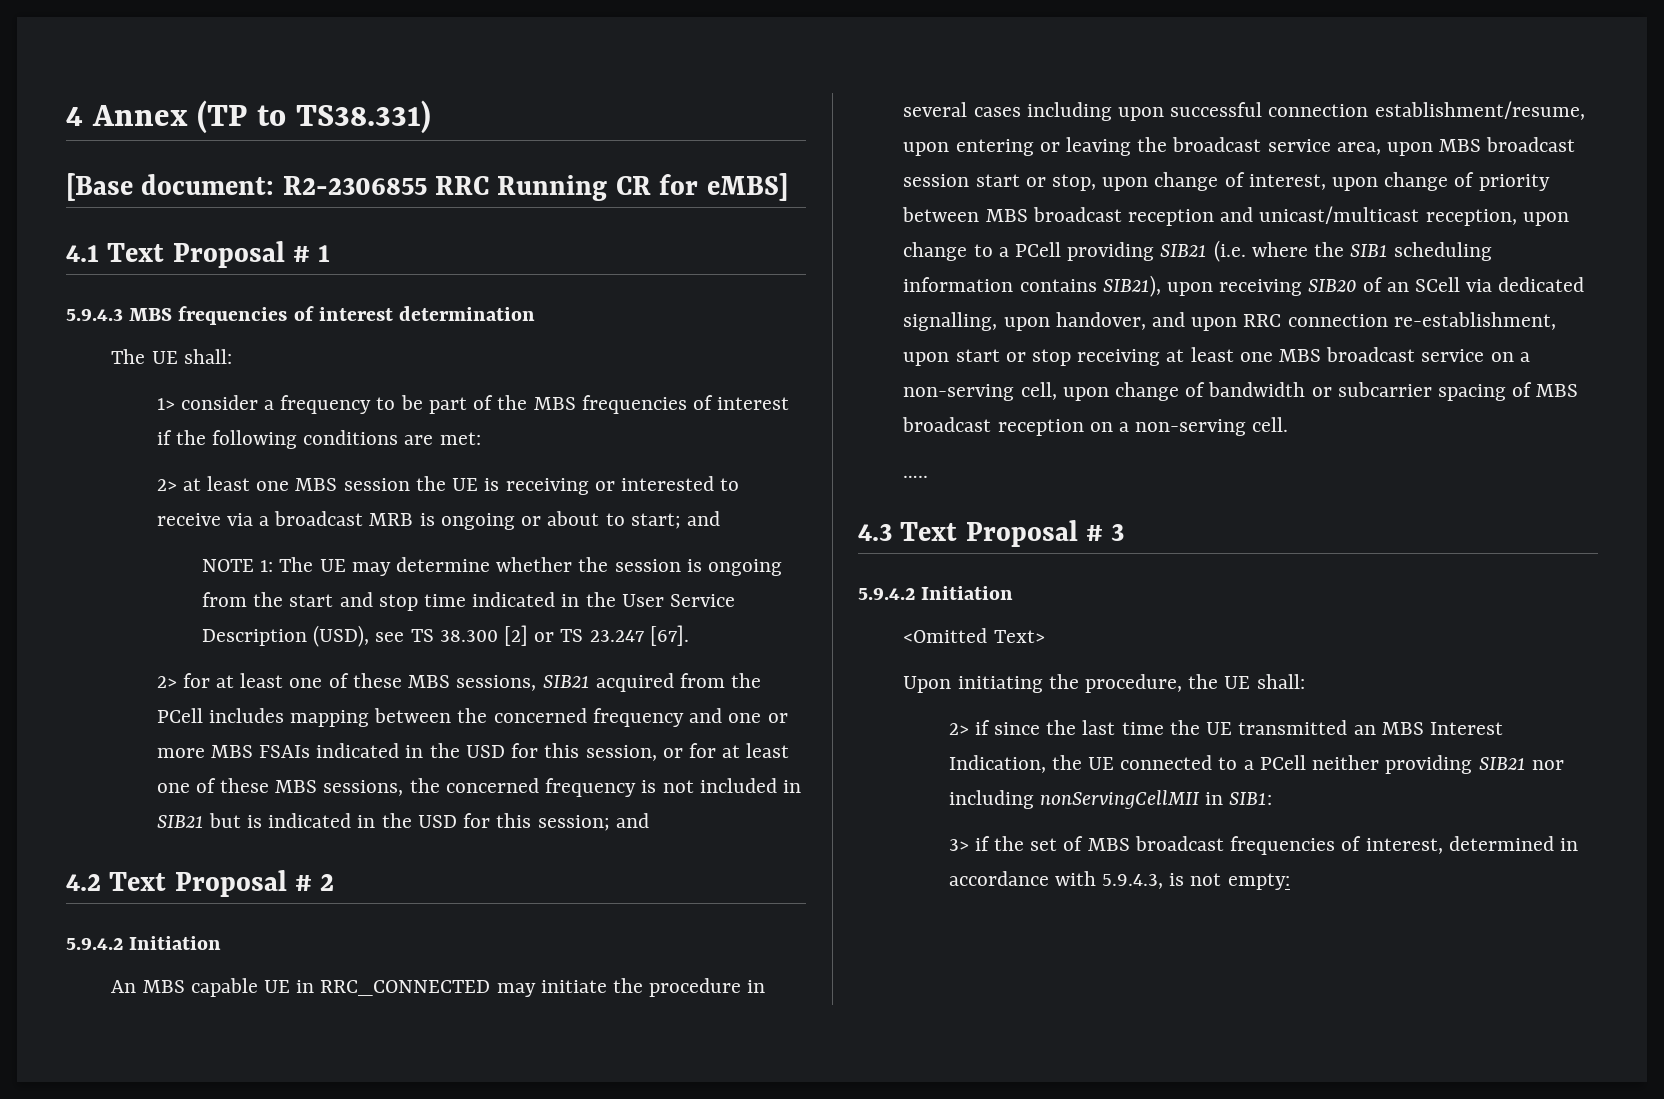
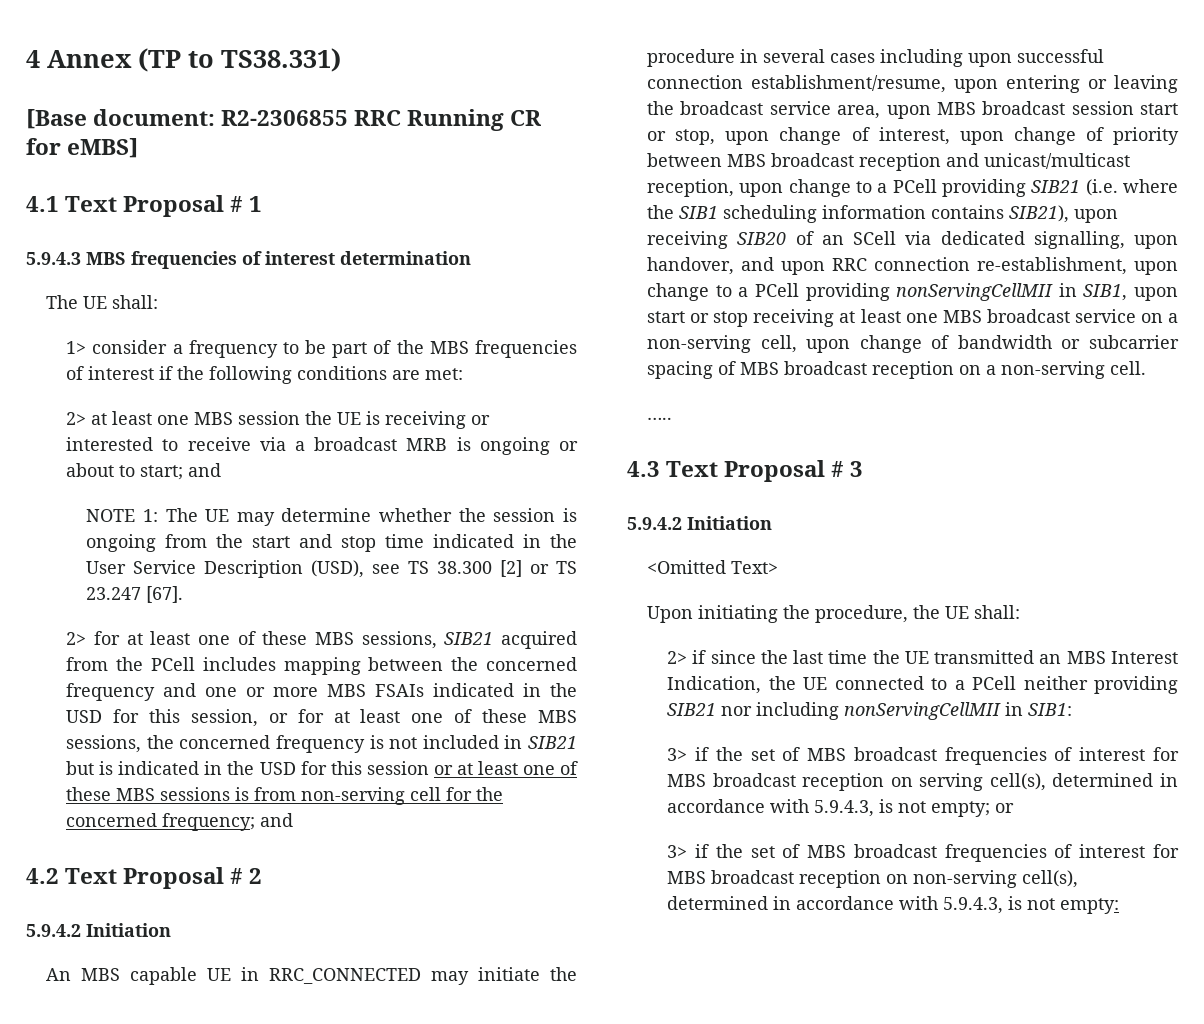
- 2> for at least one of these MBS sessions, SIB21 acquired from the PCell includes mapping between the concerned frequency and one or more MBS FSAIs indicated in the USD for this session, or for at least one of these MBS sessions, the concerned frequency is not included in SIB21 but is indicated in the USD for this session; and
+ 2> for at least one of these MBS sessions, SIB21 acquired from the PCell includes mapping between the concerned frequency and one or more MBS FSAIs indicated in the USD for this session, or for at least one of these MBS sessions, the concerned frequency is not included in SIB21 but is indicated in the USD for this session or at least one of these MBS sessions is from non-serving cell for the concerned frequency; and
- An MBS capable UE in RRC_CONNECTED may initiate the procedure in several cases including upon successful connection establishment/resume, upon entering or leaving the broadcast service area, upon MBS broadcast session start or stop, upon change of interest, upon change of priority between MBS broadcast reception and unicast/multicast reception, upon change to a PCell providing SIB21 (i.e. where the SIB1 scheduling information contains SIB21), upon receiving SIB20 of an SCell via dedicated signalling, upon handover, and upon RRC connection re-establishment, upon start or stop receiving at least one MBS broadcast service on a non-serving cell, upon change of bandwidth or subcarrier spacing of MBS broadcast reception on a non-serving cell.
+ An MBS capable UE in RRC_CONNECTED may initiate the procedure in several cases including upon successful connection establishment/resume, upon entering or leaving the broadcast service area, upon MBS broadcast session start or stop, upon change of interest, upon change of priority between MBS broadcast reception and unicast/multicast reception, upon change to a PCell providing SIB21 (i.e. where the SIB1 scheduling information contains SIB21), upon receiving SIB20 of an SCell via dedicated signalling, upon handover, and upon RRC connection re-establishment, upon change to a PCell providing nonServingCellMII in SIB1, upon start or stop receiving at least one MBS broadcast service on a non-serving cell, upon change of bandwidth or subcarrier spacing of MBS broadcast reception on a non-serving cell.
- 3> if the set of MBS broadcast frequencies of interest, determined in accordance with 5.9.4.3, is not empty:
+ 3> if the set of MBS broadcast frequencies of interest for MBS broadcast reception on serving cell(s), determined in accordance with 5.9.4.3, is not empty; or
+ 3> if the set of MBS broadcast frequencies of interest for MBS broadcast reception on non-serving cell(s), determined in accordance with 5.9.4.3, is not empty:

